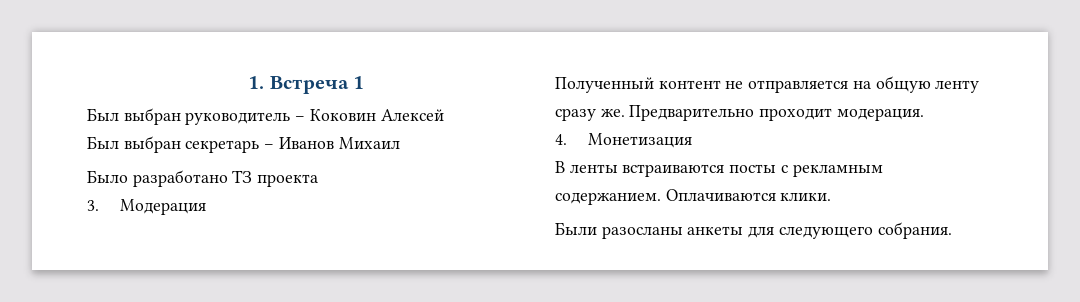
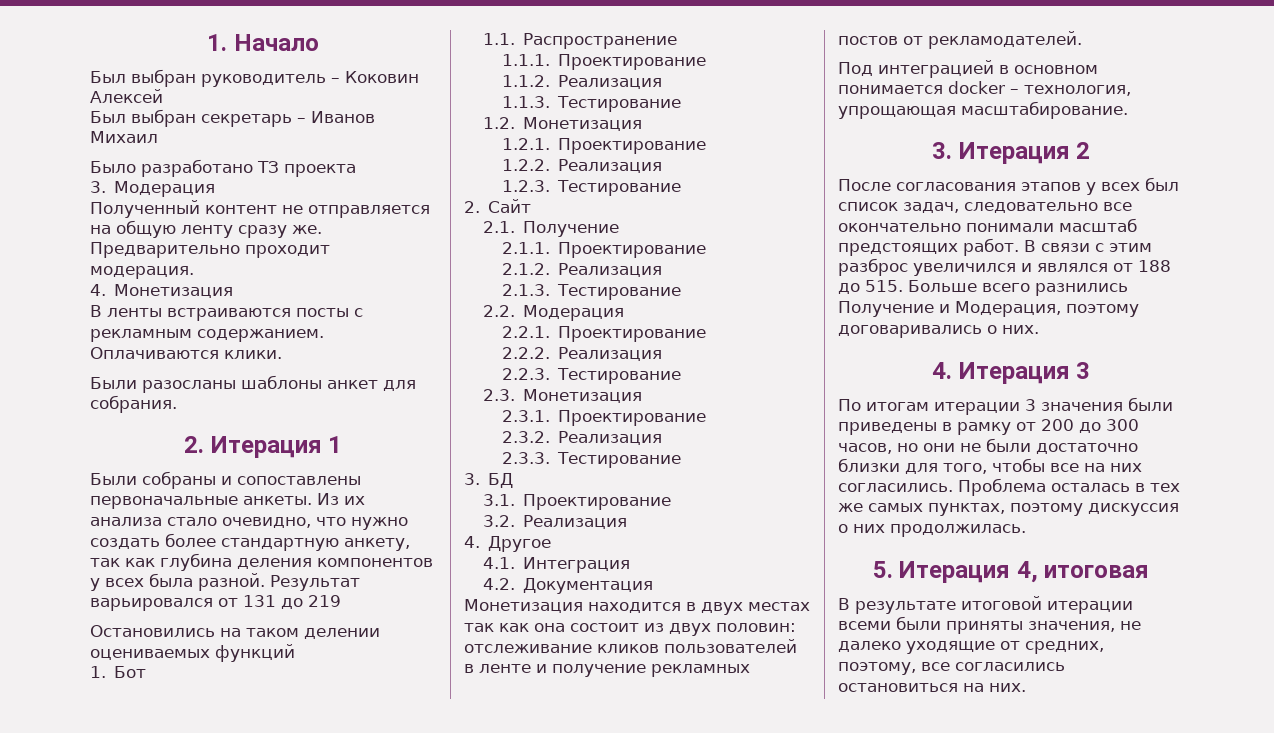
- 1. Встреча 1
+ 1. Начало
- Были разосланы анкеты для следующего собрания.
+ Были разосланы шаблоны анкет для собрания.
+ 2. Итерация 1
+ Были собраны и сопоставлены первоначальные анкеты. Из их анализа стало очевидно, что нужно создать более стандартную анкету, так как глубина деления компонентов у всех была разной. Результат варьировался от 131 до 219
+ Остановились на таком делении оцениваемых функций
+ 1. Бот
+ 1.1. Распространение
+ 1.1.1. Проектирование
+ 1.1.2. Реализация
+ 1.1.3. Тестирование
+ 1.2. Монетизация
+ 1.2.1. Проектирование
+ 1.2.2. Реализация
+ 1.2.3. Тестирование
+ 2. Сайт
+ 2.1. Получение
+ 2.1.1. Проектирование
+ 2.1.2. Реализация
+ 2.1.3. Тестирование
+ 2.2. Модерация
+ 2.2.1. Проектирование
+ 2.2.2. Реализация
+ 2.2.3. Тестирование
+ 2.3. Монетизация
+ 2.3.1. Проектирование
+ 2.3.2. Реализация
+ 2.3.3. Тестирование
+ 3. БД
+ 3.1. Проектирование
+ 3.2. Реализация
+ 4. Другое
+ 4.1. Интеграция
+ 4.2. Документация
+ Монетизация находится в двух местах так как она состоит из двух половин: отслеживание кликов пользователей в ленте и получение рекламных постов от рекламодателей.
+ Под интеграцией в основном понимается docker – технология, упрощающая масштабирование.
+ 3. Итерация 2
+ После согласования этапов у всех был список задач, следовательно все окончательно понимали масштаб предстоящих работ. В связи с этим разброс увеличился и являлся от 188 до 515. Больше всего разнились Получение и Модерация, поэтому договаривались о них.
+ 4. Итерация 3
+ По итогам итерации 3 значения были приведены в рамку от 200 до 300 часов, но они не были достаточно близки для того, чтобы все на них согласились. Проблема осталась в тех же самых пунктах, поэтому дискуссия о них продолжилась.
+ 5. Итерация 4, итоговая
+ В результате итоговой итерации всеми были приняты значения, не далеко уходящие от средних, поэтому, все согласились остановиться на них.

